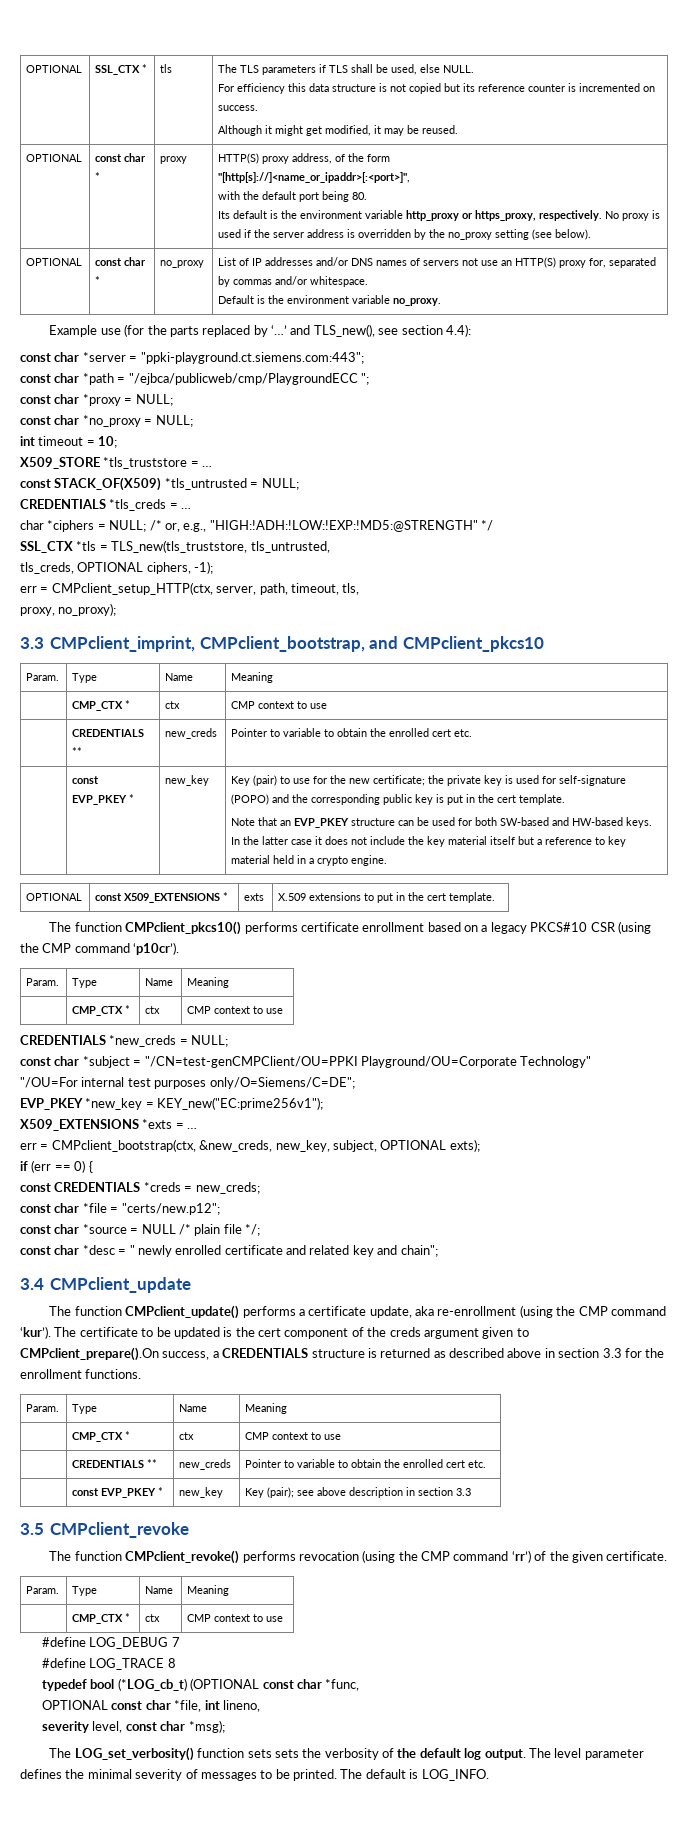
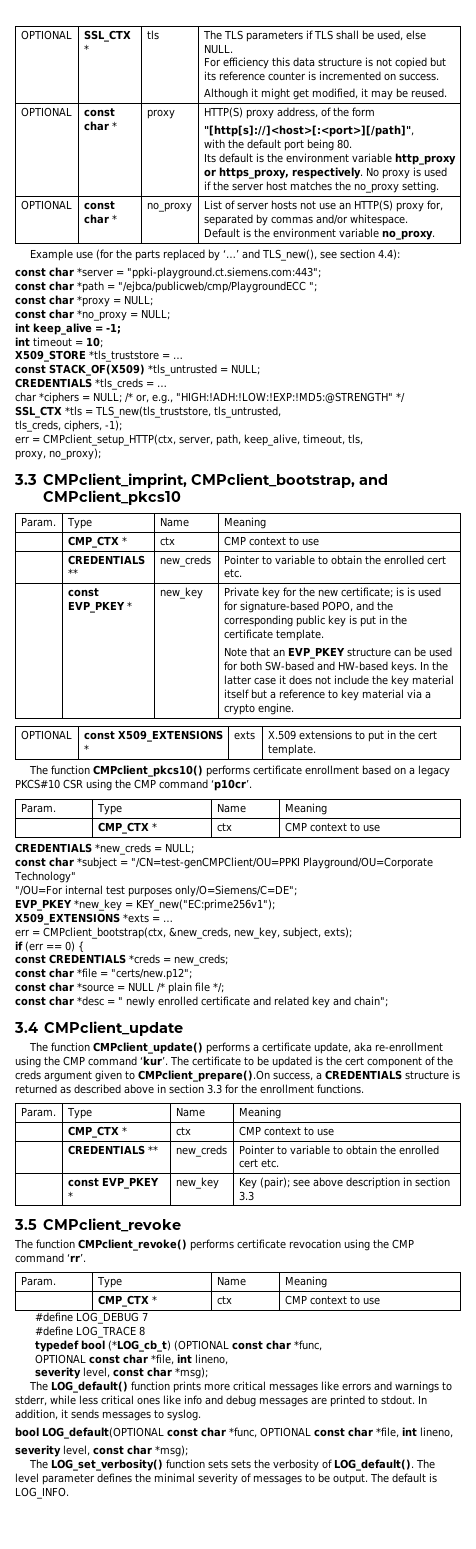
- "[http[s]://]<name_or_ipaddr>[:<port>]",
+ "[http[s]://]<host>[:<port>][/path]",
- No proxy is used if the server address is overridden by the no_proxy setting (see below).
+ No proxy is used if the server host matches the no_proxy setting.
- OPTIONAL | const char * | no_proxy | List of IP addresses and/or DNS names of servers not use an HTTP(S) proxy for, separated by commas and/or whitespace.
+ OPTIONAL | const char * | no_proxy | List of server hosts not use an HTTP(S) proxy for, separated by commas and/or whitespace.
+ int keep_alive = -1;
- tls_creds, OPTIONAL ciphers, -1);
+ tls_creds, ciphers, -1);
- err = CMPclient_setup_HTTP(ctx, server, path, timeout, tls,
+ err = CMPclient_setup_HTTP(ctx, server, path, keep_alive, timeout, tls,
- Key (pair) to use for the new certificate; the private key is used for self-signature (POPO) and the corresponding public key is put in the cert template.
+ Private key for the new certificate; is is used for signature-based POPO, and the corresponding public key is put in the certificate template.
- In the latter case it does not include the key material itself but a reference to key material held in a crypto engine.
+ In the latter case it does not include the key material itself but a reference to key material via a crypto engine.
- The function CMPclient_pkcs10() performs certificate enrollment based on a legacy PKCS#10 CSR (using the CMP command ‘p10cr’).
+ The function CMPclient_pkcs10() performs certificate enrollment based on a legacy PKCS#10 CSR using the CMP command ‘p10cr’.
- err = CMPclient_bootstrap(ctx, &new_creds, new_key, subject, OPTIONAL exts);
+ err = CMPclient_bootstrap(ctx, &new_creds, new_key, subject, exts);
- The function CMPclient_update() performs a certificate update, aka re-enrollment (using the CMP command ‘kur’).
+ The function CMPclient_update() performs a certificate update, aka re-enrollment using the CMP command ‘kur’.
- The function CMPclient_revoke() performs revocation (using the CMP command ‘rr’) of the given certificate.
+ The function CMPclient_revoke() performs certificate revocation using the CMP command ‘rr’.
+ The LOG_default() function prints more critical messages like errors and warnings to stderr, while less critical ones like info and debug messages are printed to stdout. In addition, it sends messages to syslog.
+ bool LOG_default(OPTIONAL const char *func, OPTIONAL const char *file, int lineno,
+ severity level, const char *msg);
- The LOG_set_verbosity() function sets sets the verbosity of the default log output.
+ The LOG_set_verbosity() function sets sets the verbosity of LOG_default().
- The level parameter defines the minimal severity of messages to be printed.
+ The level parameter defines the minimal severity of messages to be output.

